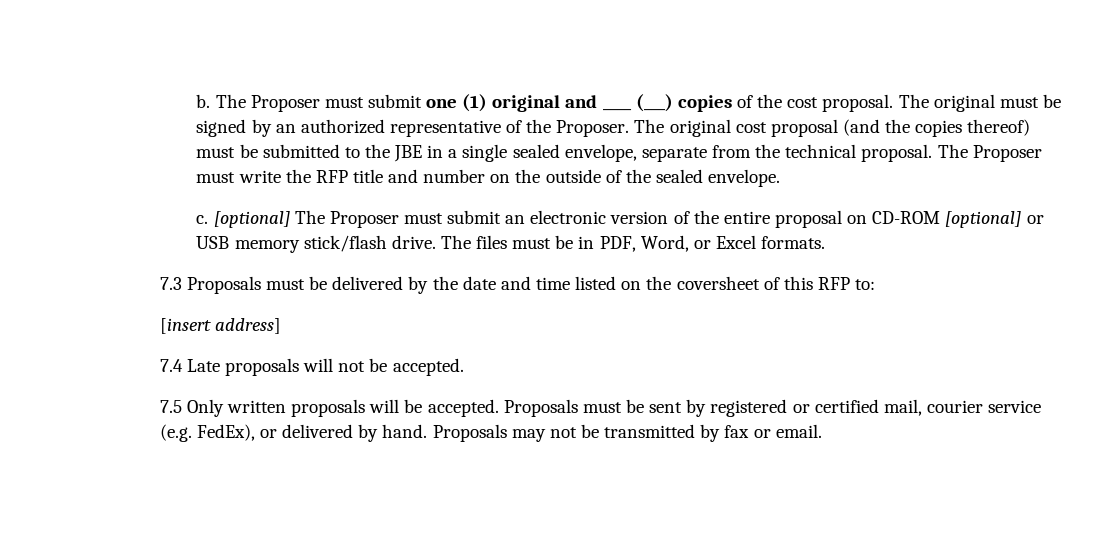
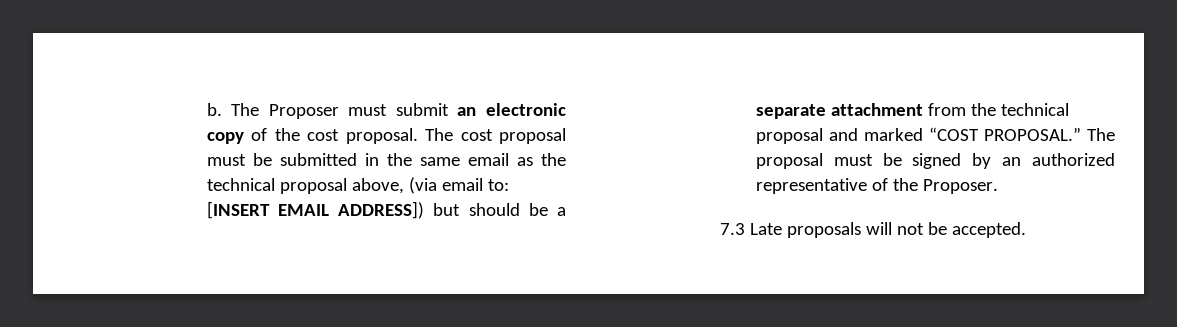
- The Proposer must submit one (1) original and ____ (___) copies of the cost proposal.
+ The Proposer must submit an electronic copy of the cost proposal.
- The original must be signed by an authorized representative of the Proposer. The original cost proposal (and the copies thereof) must be submitted to the JBE in a single sealed envelope, separate from the technical proposal. The Proposer must write the RFP title and number on the outside of the sealed envelope.
- c. [optional] The Proposer must submit an electronic version of the entire proposal on CD-ROM [optional] or USB memory stick/flash drive. The files must be in PDF, Word, or Excel formats.
- 7.3 Proposals must be delivered by the date and time listed on the coversheet of this RFP to:
- [insert address]
- 7.4 Late proposals will not be accepted.
+ The cost proposal must be submitted in the same email as the technical proposal above, (via email to: [INSERT EMAIL ADDRESS]) but should be a separate attachment from the technical proposal and marked “COST PROPOSAL.” The proposal must be signed by an authorized representative of the Proposer.
+ 7.3 Late proposals will not be accepted.
- 7.5 Only written proposals will be accepted. Proposals must be sent by registered or certified mail, courier service (e.g. FedEx), or delivered by hand. Proposals may not be transmitted by fax or email.

